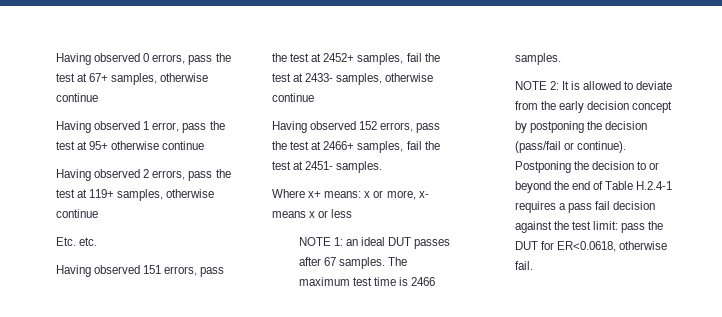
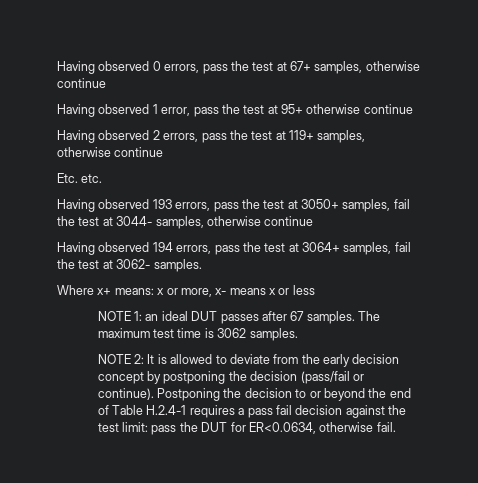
- Having observed 151 errors, pass the test at 2452+ samples, fail the test at 2433- samples, otherwise continue
- Having observed 152 errors, pass the test at 2466+ samples, fail the test at 2451- samples.
+ Having observed 193 errors, pass the test at 3050+ samples, fail the test at 3044- samples, otherwise continue
+ Having observed 194 errors, pass the test at 3064+ samples, fail the test at 3062- samples.
- The maximum test time is 2466 samples.
+ The maximum test time is 3062 samples.
- Postponing the decision to or beyond the end of Table H.2.4-1 requires a pass fail decision against the test limit: pass the DUT for ER<0.0618, otherwise fail.
+ Postponing the decision to or beyond the end of Table H.2.4-1 requires a pass fail decision against the test limit: pass the DUT for ER<0.0634, otherwise fail.

